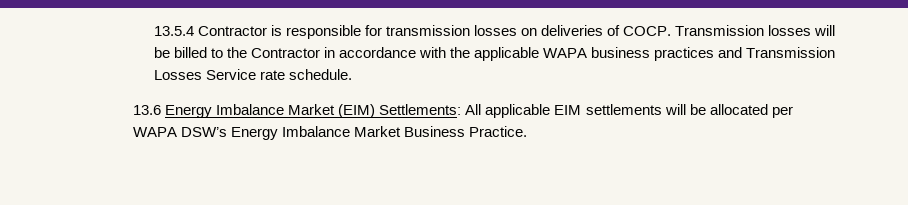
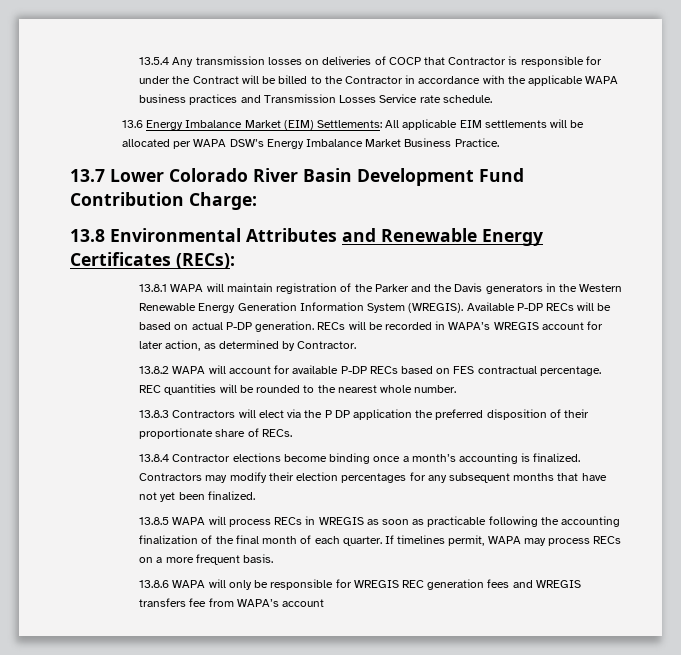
- 13.5.4 Contractor is responsible for transmission losses on deliveries of COCP. Transmission losses will be billed to the Contractor in accordance with the applicable WAPA business practices and Transmission Losses Service rate schedule.
+ 13.5.4 Any transmission losses on deliveries of COCP that Contractor is responsible for under the Contract will be billed to the Contractor in accordance with the applicable WAPA business practices and Transmission Losses Service rate schedule.
+ 13.7 Lower Colorado River Basin Development Fund Contribution Charge:
+ 13.8 Environmental Attributes and Renewable Energy Certificates (RECs):
+ 13.8.1 WAPA will maintain registration of the Parker and the Davis generators in the Western Renewable Energy Generation Information System (WREGIS). Available P-DP RECs will be based on actual P-DP generation. RECs will be recorded in WAPA’s WREGIS account for later action, as determined by Contractor.
+ 13.8.2 WAPA will account for available P-DP RECs based on FES contractual percentage. REC quantities will be rounded to the nearest whole number.
+ 13.8.3 Contractors will elect via the P DP application the preferred disposition of their proportionate share of RECs.
+ 13.8.4 Contractor elections become binding once a month’s accounting is finalized. Contractors may modify their election percentages for any subsequent months that have not yet been finalized.
+ 13.8.5 WAPA will process RECs in WREGIS as soon as practicable following the accounting finalization of the final month of each quarter. If timelines permit, WAPA may process RECs on a more frequent basis.
+ 13.8.6 WAPA will only be responsible for WREGIS REC generation fees and WREGIS transfers fee from WAPA’s account

